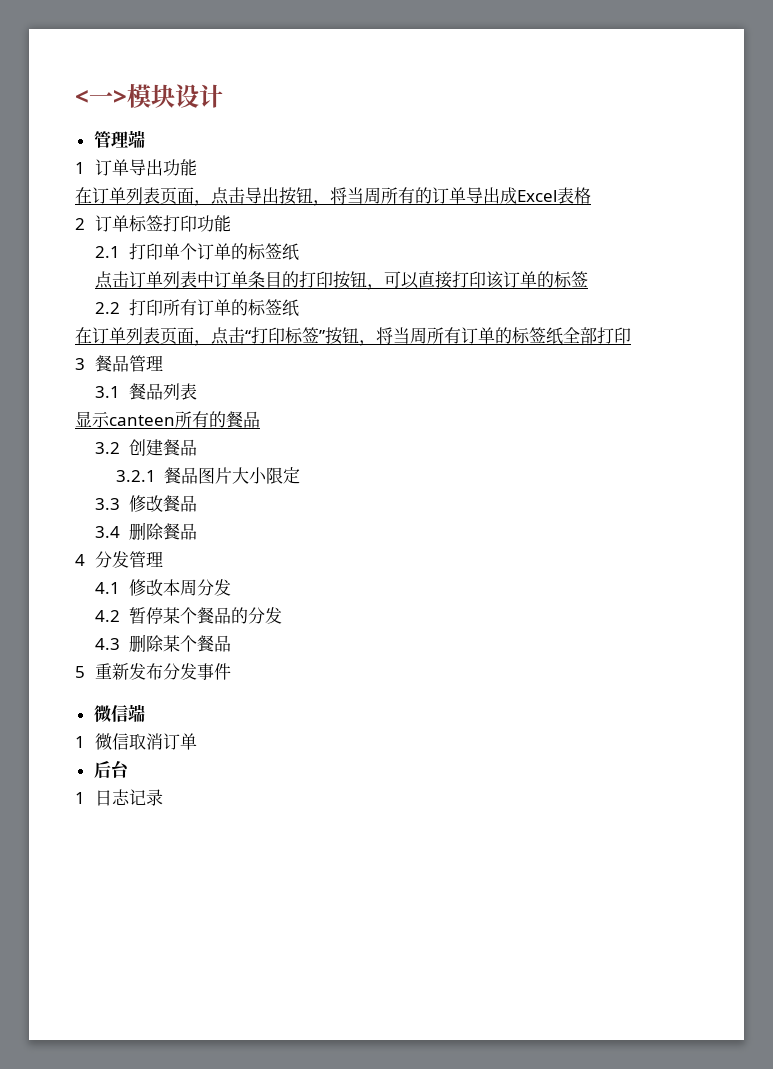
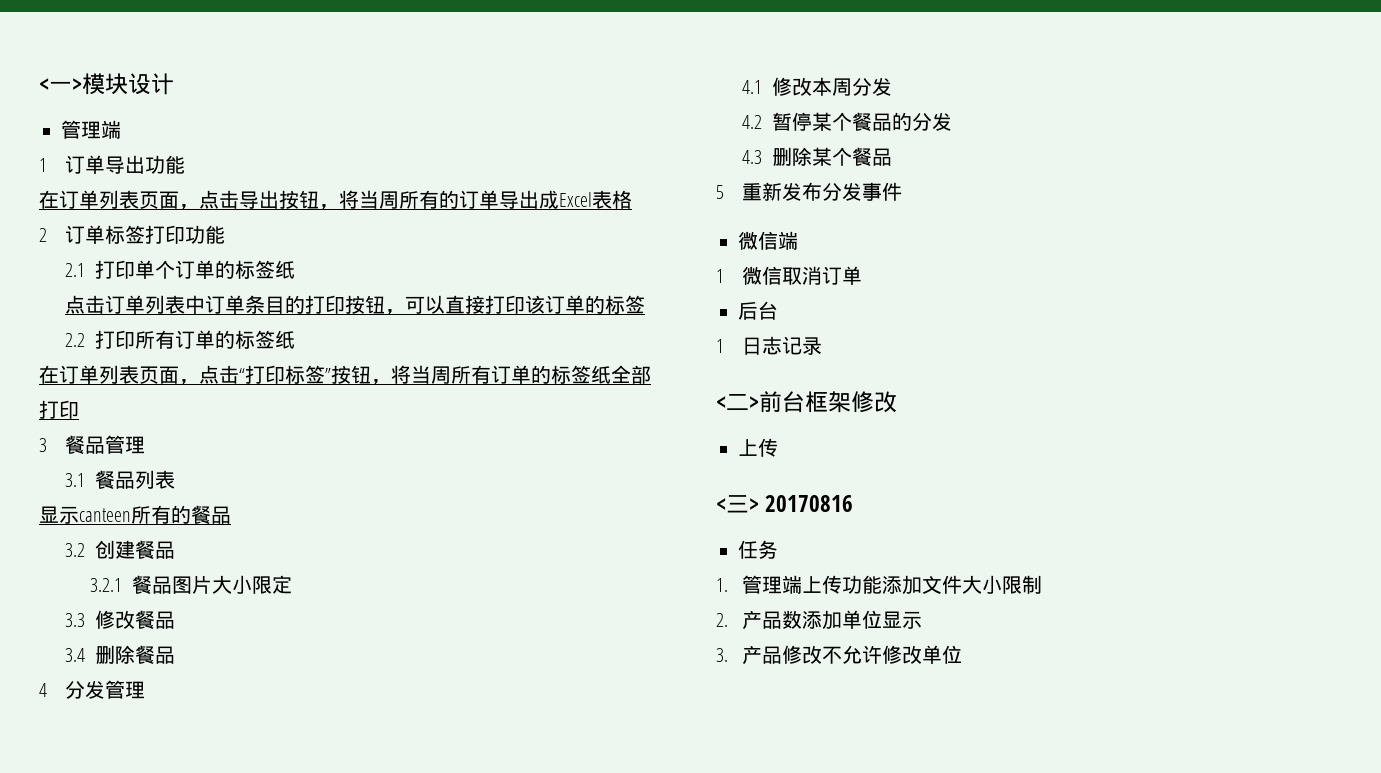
+ <二>前台框架修改
+ 上传
+ <三> 20170816
+ 任务
+ 1.管理端上传功能添加文件大小限制
+ 2.产品数添加单位显示
+ 3.产品修改不允许修改单位

